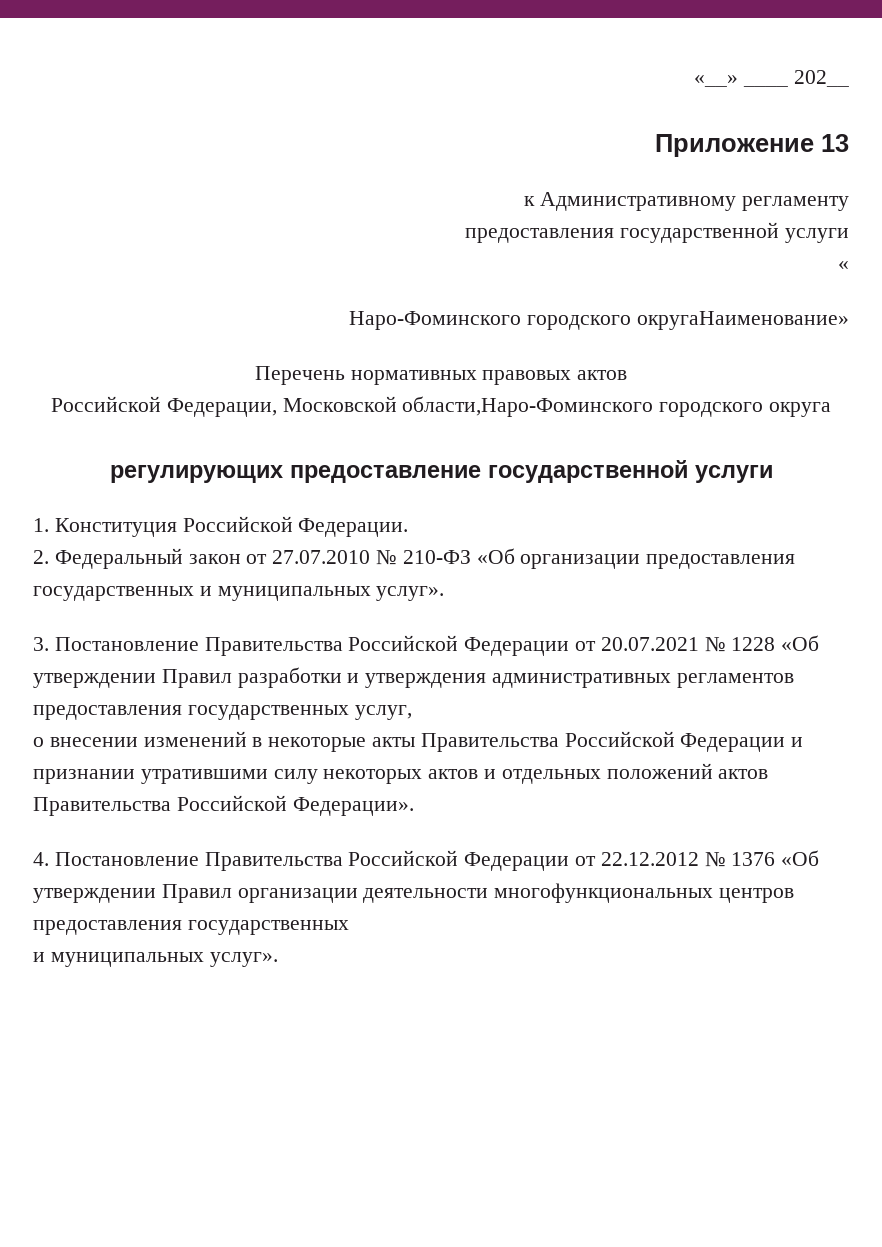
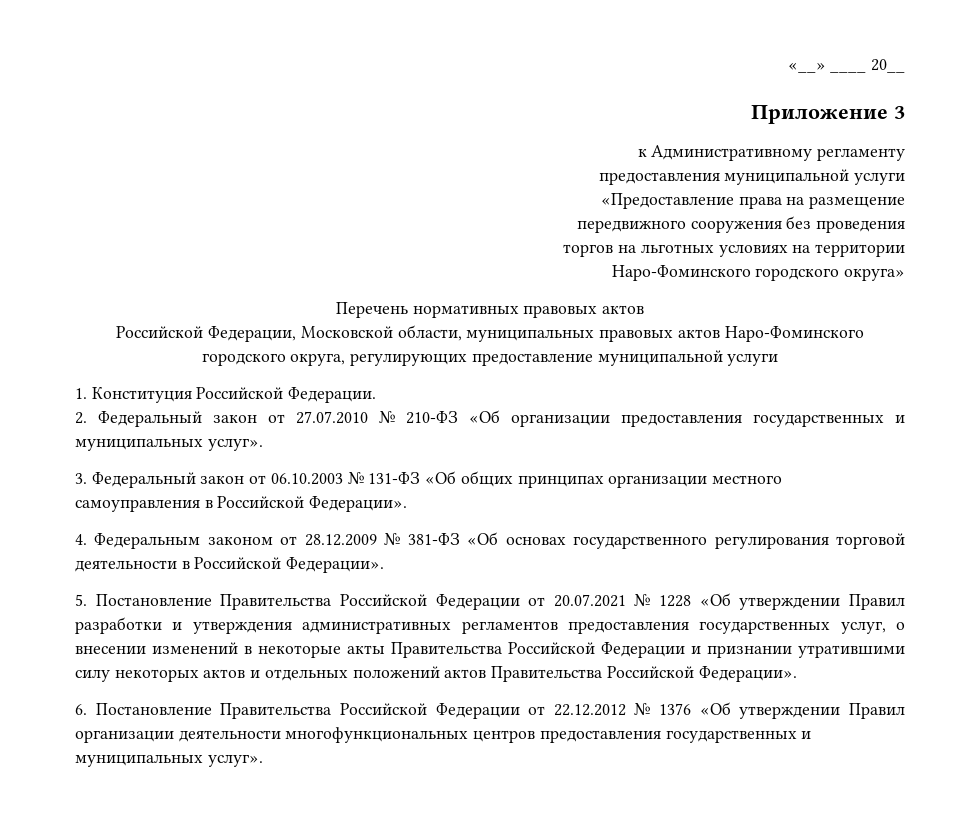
- «__» ____ 202__
+ «__» ____ 20__
- Приложение 13
+ Приложение 3
- предоставления государственной услуги
- «
- Наро-Фоминского городского округаНаименование»
+ предоставления муниципальной услуги
+ «Предоставление права на размещение
+ передвижного сооружения без проведения
+ торгов на льготных условиях на территории
+ Наро-Фоминского городского округа»
- Российской Федерации, Московской области,Наро-Фоминского городского округа
- регулирующих предоставление государственной услуги
+ Российской Федерации, Московской области, муниципальных правовых актов Наро-Фоминского городского округа, регулирующих предоставление муниципальной услуги
- 3. Постановление Правительства Российской Федерации от 20.07.2021 № 1228 «Об утверждении Правил разработки и утверждения административных регламентов предоставления государственных услуг,
- о внесении изменений в некоторые акты Правительства Российской Федерации и признании утратившими силу некоторых актов и отдельных положений актов Правительства Российской Федерации».
+ 3. Федеральный закон от 06.10.2003 № 131-ФЗ «Об общих принципах организации местного самоуправления в Российской Федерации».
+ 4. Федеральным законом от 28.12.2009 № 381-ФЗ «Об основах государственного регулирования торговой деятельности в Российской Федерации».
+ 5. Постановление Правительства Российской Федерации от 20.07.2021 № 1228 «Об утверждении Правил разработки и утверждения административных регламентов предоставления государственных услуг, о внесении изменений в некоторые акты Правительства Российской Федерации и признании утратившими силу некоторых актов и отдельных положений актов Правительства Российской Федерации».
- 4. Постановление Правительства Российской Федерации от 22.12.2012 № 1376 «Об утверждении Правил организации деятельности многофункциональных центров предоставления государственных
- и муниципальных услуг».
+ 6. Постановление Правительства Российской Федерации от 22.12.2012 № 1376 «Об утверждении Правил организации деятельности многофункциональных центров предоставления государственных и муниципальных услуг».

